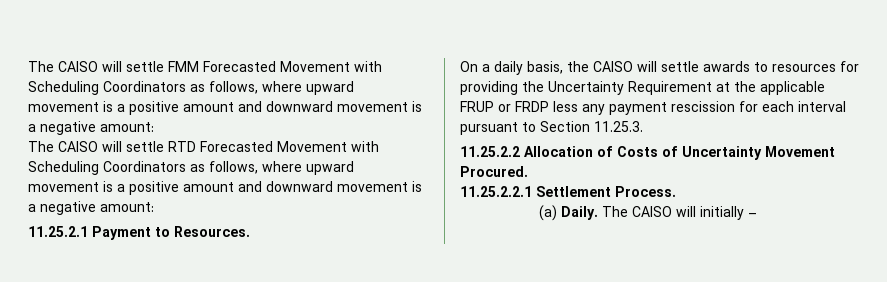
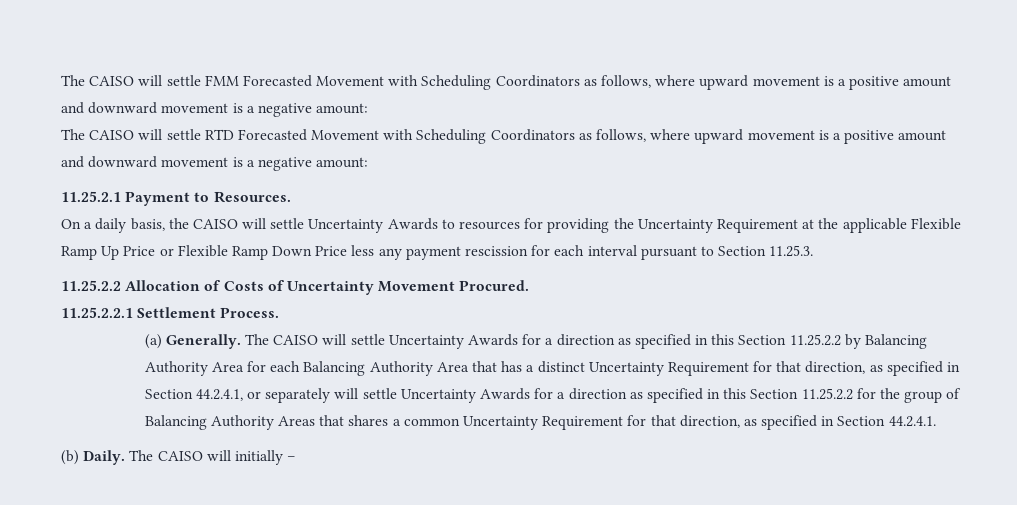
- On a daily basis, the CAISO will settle awards to resources for providing the Uncertainty Requirement at the applicable FRUP or FRDP less any payment rescission for each interval pursuant to Section 11.25.3.
+ On a daily basis, the CAISO will settle Uncertainty Awards to resources for providing the Uncertainty Requirement at the applicable Flexible Ramp Up Price or Flexible Ramp Down Price less any payment rescission for each interval pursuant to Section 11.25.3.
- (a) Daily.
+ (a) Generally. The CAISO will settle Uncertainty Awards for a direction as specified in this Section 11.25.2.2 by Balancing Authority Area for each Balancing Authority Area that has a distinct Uncertainty Requirement for that direction, as specified in Section 44.2.4.1, or separately will settle Uncertainty Awards for a direction as specified in this Section 11.25.2.2 for the group of Balancing Authority Areas that shares a common Uncertainty Requirement for that direction, as specified in Section 44.2.4.1.
+ (b) Daily.

